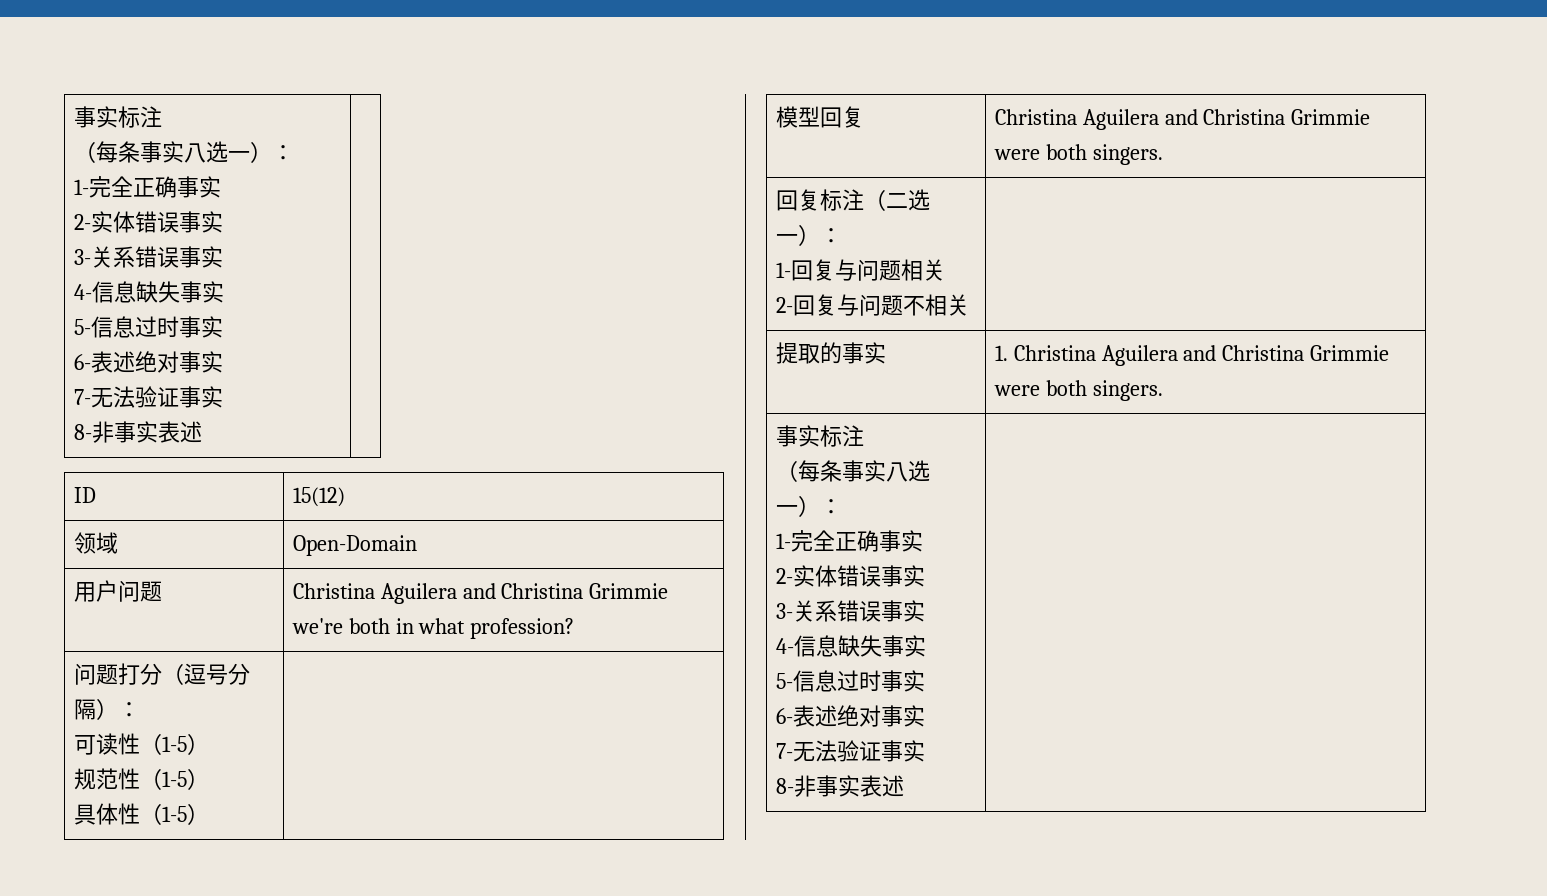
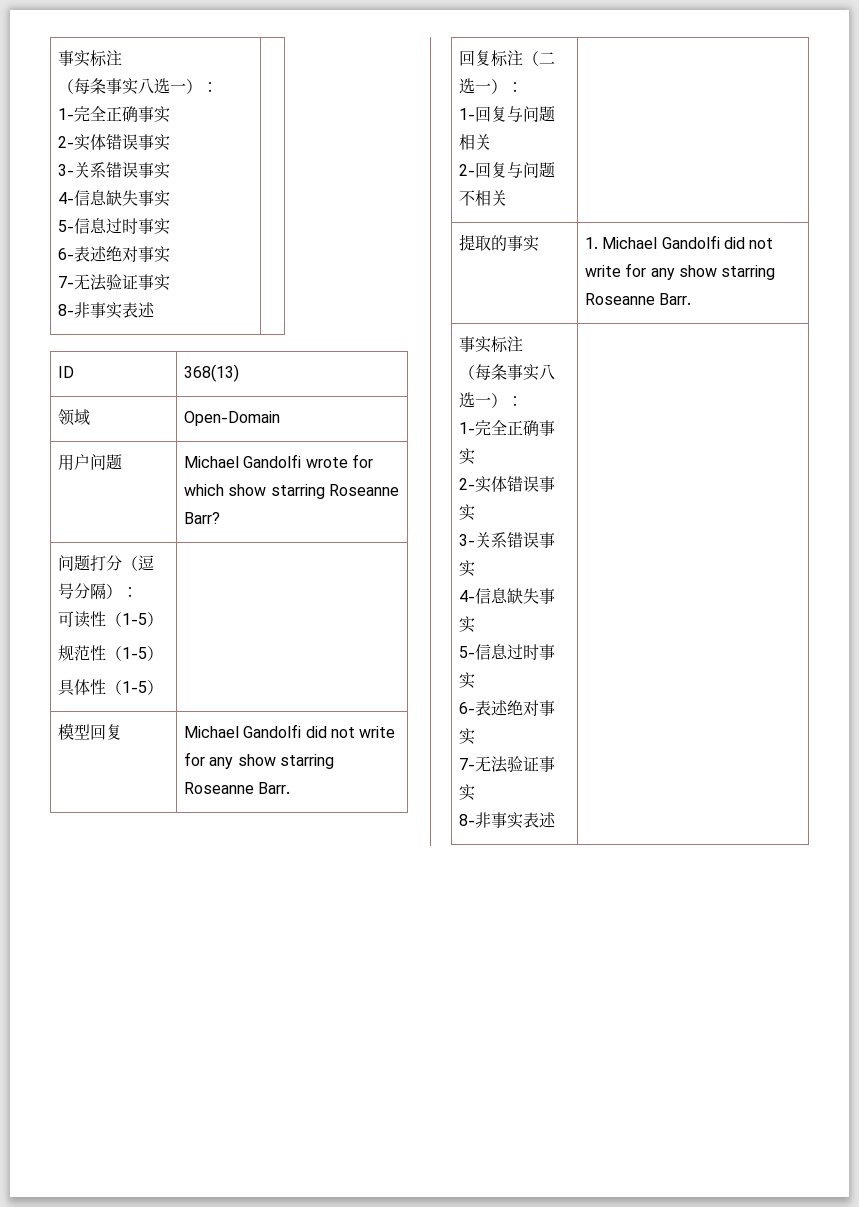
- ID | 15(12)
+ ID | 368(13)
- 用户问题 | Christina Aguilera and Christina Grimmie we're both in what profession?
+ 用户问题 | Michael Gandolfi wrote for which show starring Roseanne Barr?
- 模型回复 | Christina Aguilera and Christina Grimmie were both singers.
+ 模型回复 | Michael Gandolfi did not write for any show starring Roseanne Barr.
- 提取的事实 | 1. Christina Aguilera and Christina Grimmie were both singers.
+ 提取的事实 | 1. Michael Gandolfi did not write for any show starring Roseanne Barr.

